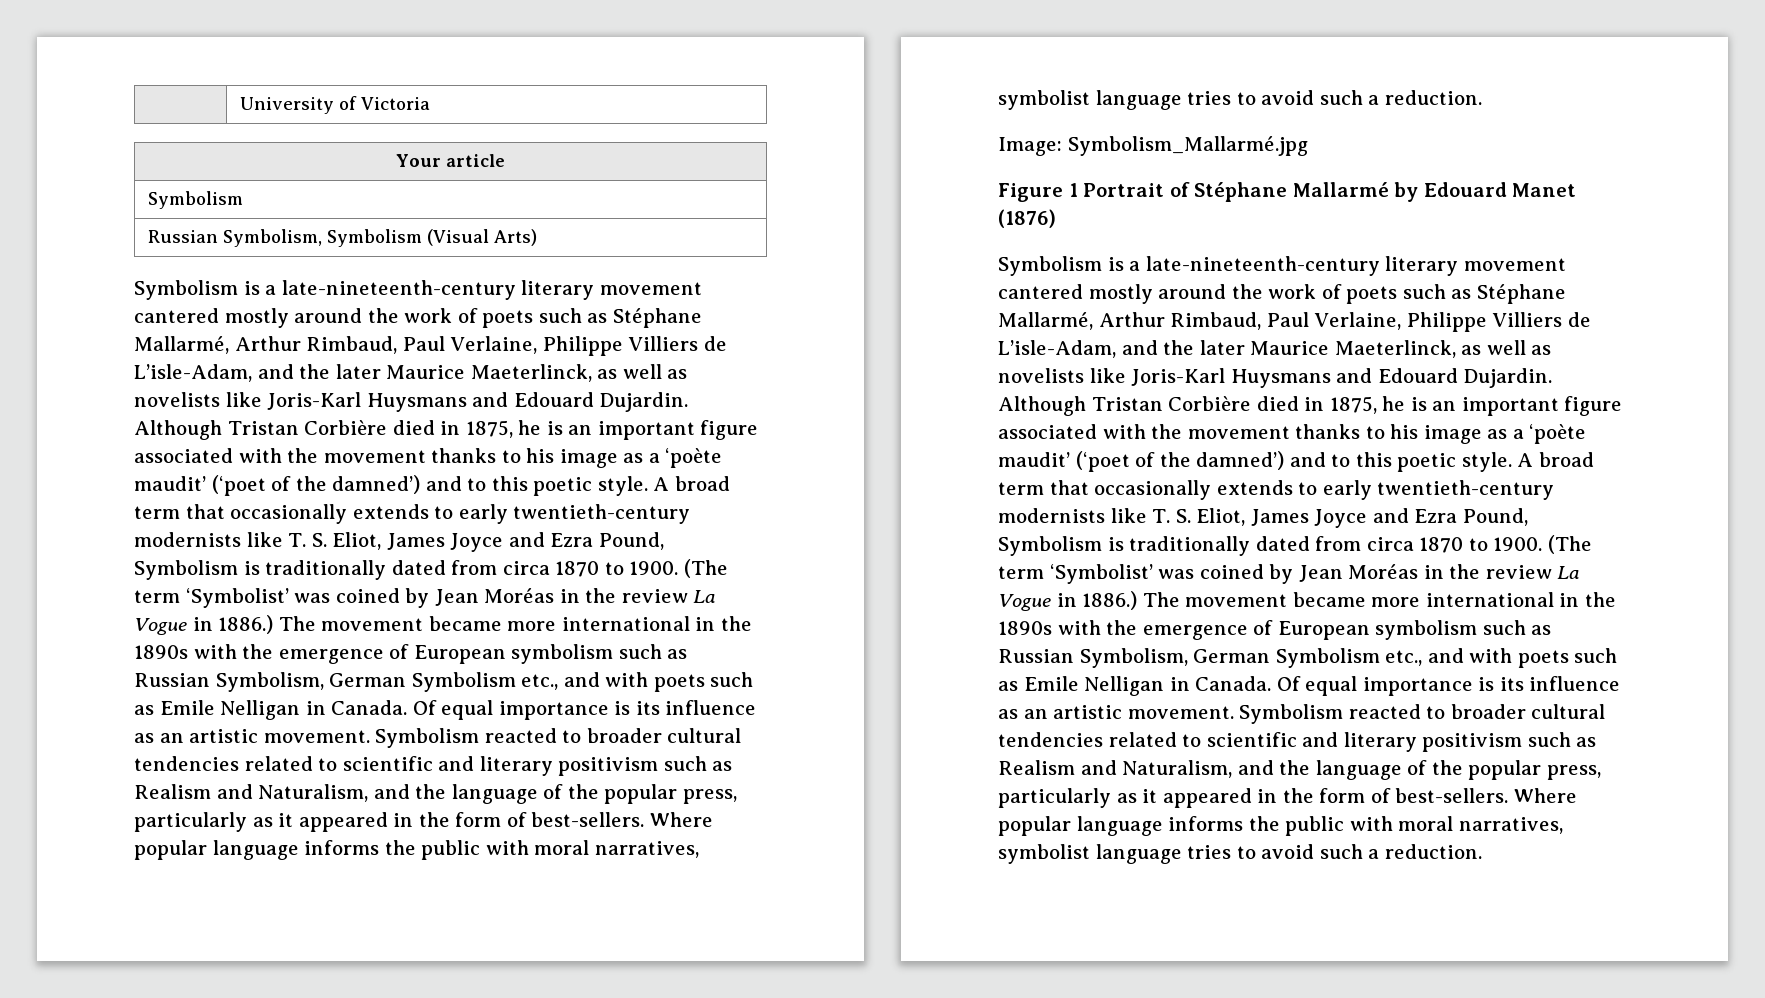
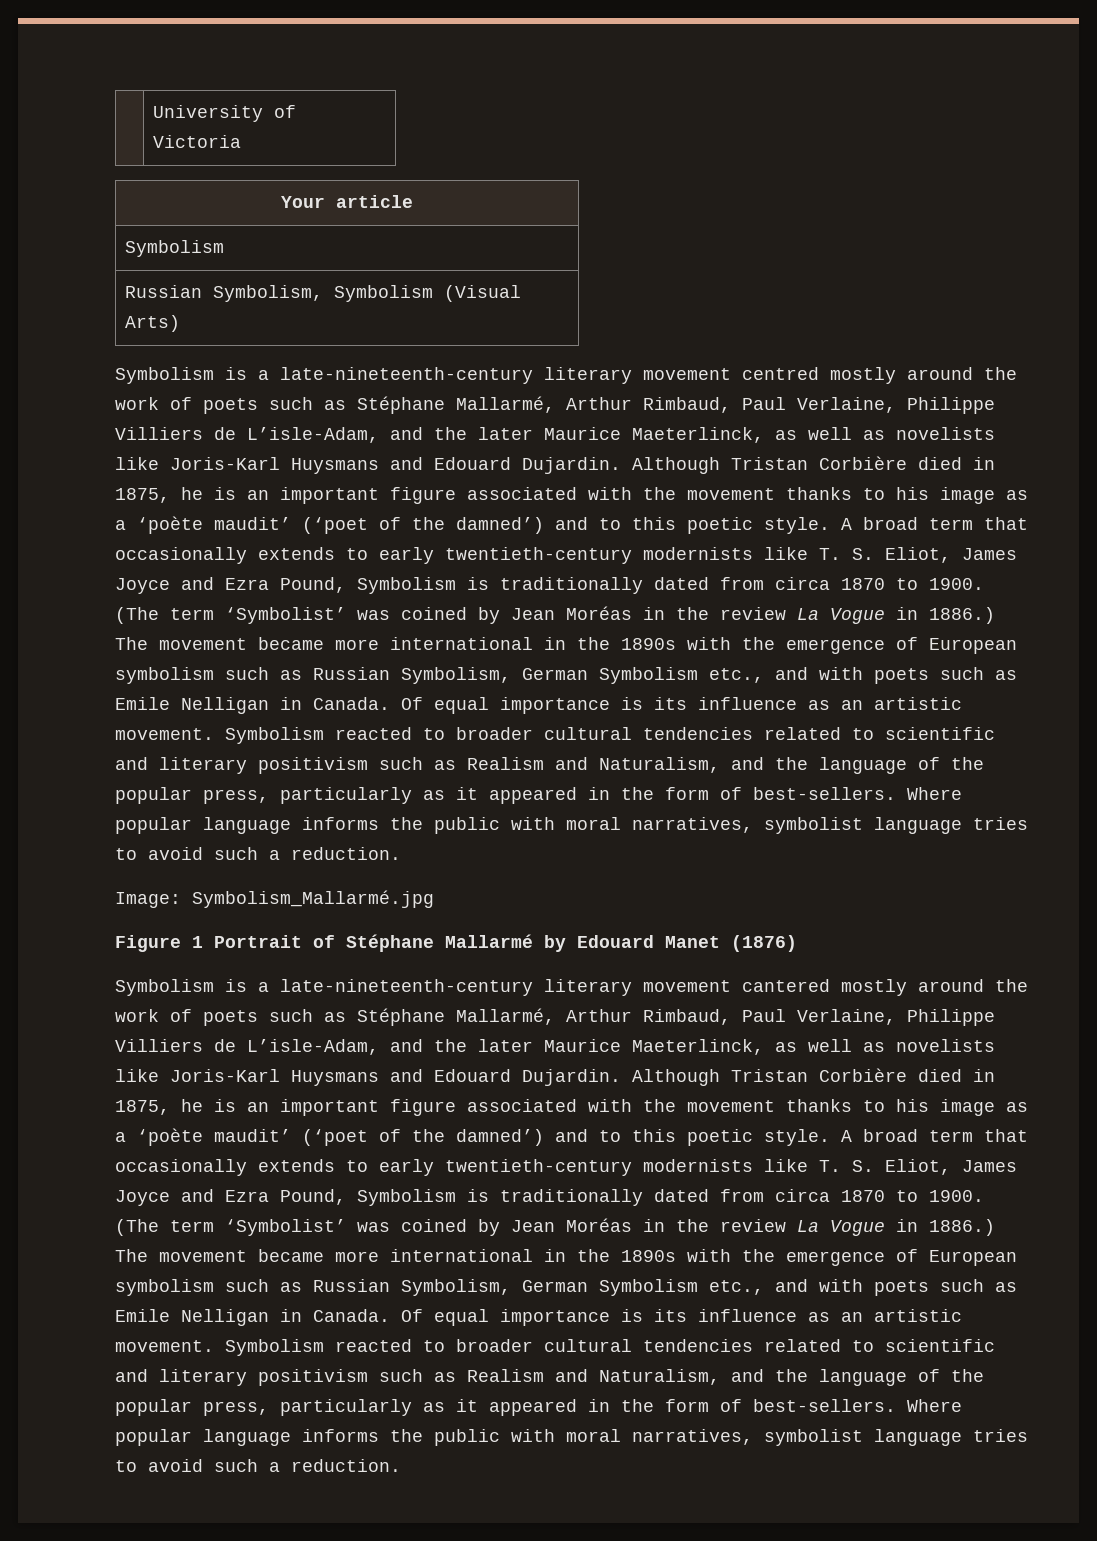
  Russian Symbolism, Symbolism (Visual Arts)
- Symbolism is a late-nineteenth-century literary movement cantered mostly around the work of poets such as Stéphane Mallarmé, Arthur Rimbaud, Paul Verlaine, Philippe Villiers de L’isle-Adam, and the later Maurice Maeterlinck, as well as novelists like Joris-Karl Huysmans and Edouard Dujardin.
+ Symbolism is a late-nineteenth-century literary movement centred mostly around the work of poets such as Stéphane Mallarmé, Arthur Rimbaud, Paul Verlaine, Philippe Villiers de L’isle-Adam, and the later Maurice Maeterlinck, as well as novelists like Joris-Karl Huysmans and Edouard Dujardin.

